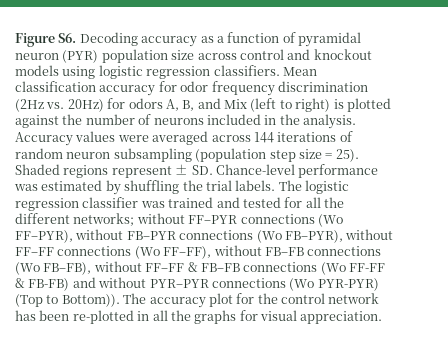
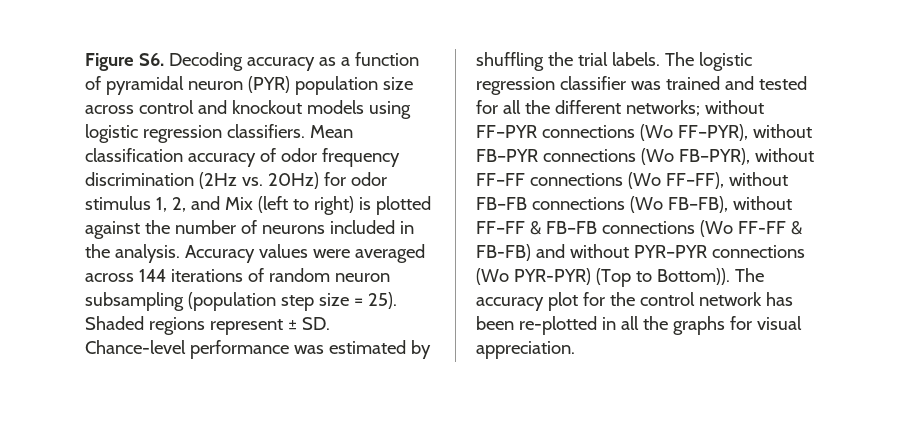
- Mean classification accuracy for odor frequency discrimination (2Hz vs. 20Hz) for odors A, B, and Mix (left to right) is plotted against the number of neurons included in the analysis.
+ Mean classification accuracy of odor frequency discrimination (2Hz vs. 20Hz) for odor stimulus 1, 2, and Mix (left to right) is plotted against the number of neurons included in the analysis.

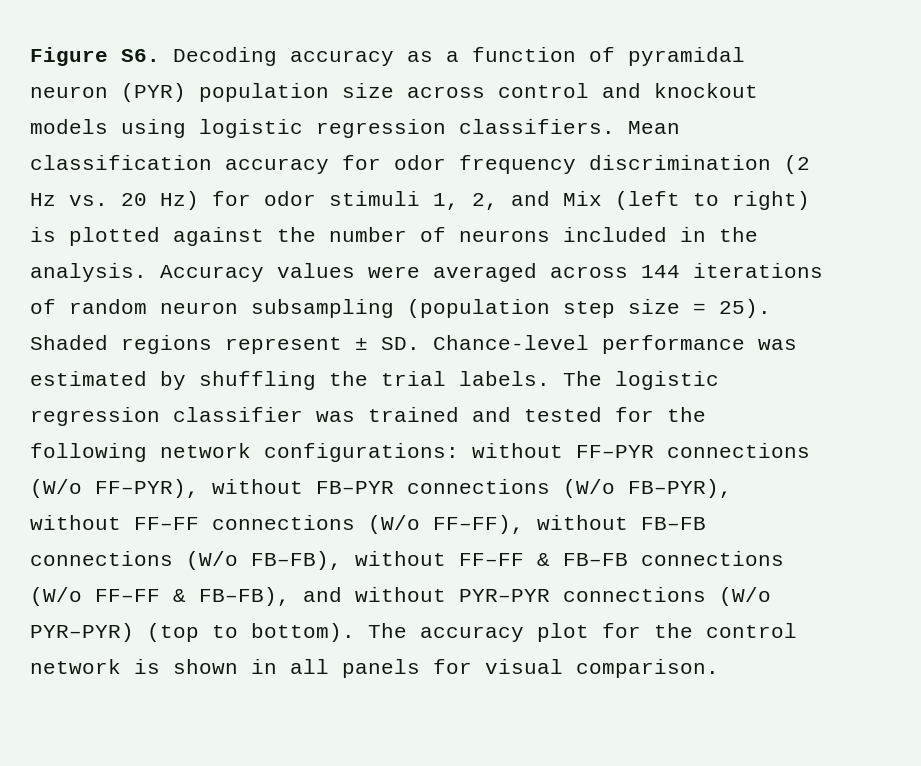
- Mean classification accuracy of odor frequency discrimination (2Hz vs. 20Hz) for odor stimulus 1, 2, and Mix (left to right) is plotted against the number of neurons included in the analysis.
+ Mean classification accuracy for odor frequency discrimination (2 Hz vs. 20 Hz) for odor stimuli 1, 2, and Mix (left to right) is plotted against the number of neurons included in the analysis.
- The logistic regression classifier was trained and tested for all the different networks; without FF–PYR connections (Wo FF–PYR), without FB–PYR connections (Wo FB–PYR), without FF–FF connections (Wo FF–FF), without FB–FB connections (Wo FB–FB), without FF–FF & FB–FB connections (Wo FF-FF & FB-FB) and without PYR–PYR connections (Wo PYR-PYR) (Top to Bottom)).
+ The logistic regression classifier was trained and tested for the following network configurations: without FF–PYR connections (W/o FF–PYR), without FB–PYR connections (W/o FB–PYR), without FF–FF connections (W/o FF–FF), without FB–FB connections (W/o FB–FB), without FF–FF & FB–FB connections (W/o FF–FF & FB–FB), and without PYR–PYR connections (W/o PYR–PYR) (top to bottom).
- The accuracy plot for the control network has been re-plotted in all the graphs for visual appreciation.
+ The accuracy plot for the control network is shown in all panels for visual comparison.

